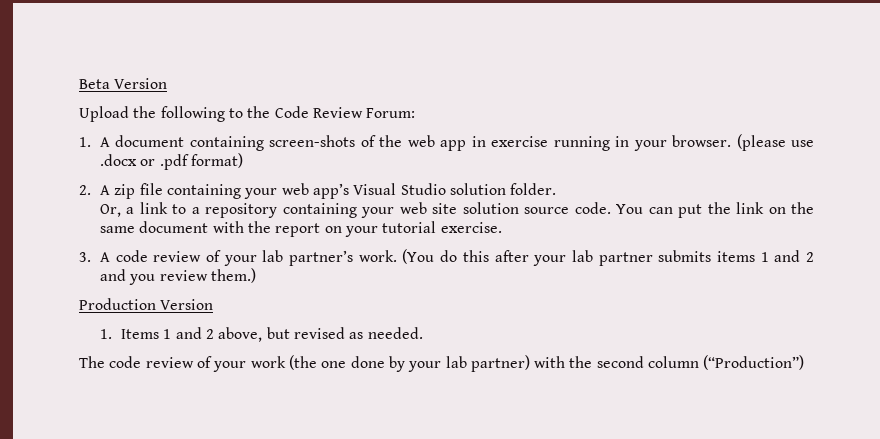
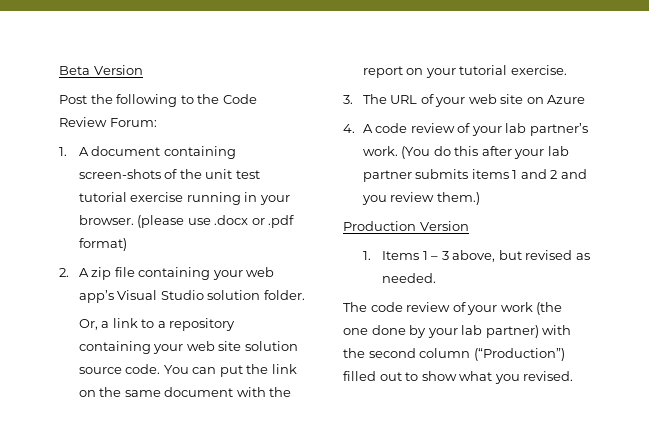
- Upload the following to the Code Review Forum:
+ Post the following to the Code Review Forum:
- 1. A document containing screen-shots of the web app in exercise running in your browser.
+ 1. A document containing screen-shots of the unit test tutorial exercise running in your browser.
- 3. A code review of your lab partner’s work.
+ 3. The URL of your web site on Azure
+ 4. A code review of your lab partner’s work.
- 1. Items 1 and 2 above, but revised as needed.
+ 1. Items 1 – 3 above, but revised as needed.
- The code review of your work (the one done by your lab partner) with the second column (“Production”)
+ The code review of your work (the one done by your lab partner) with the second column (“Production”) filled out to show what you revised.

